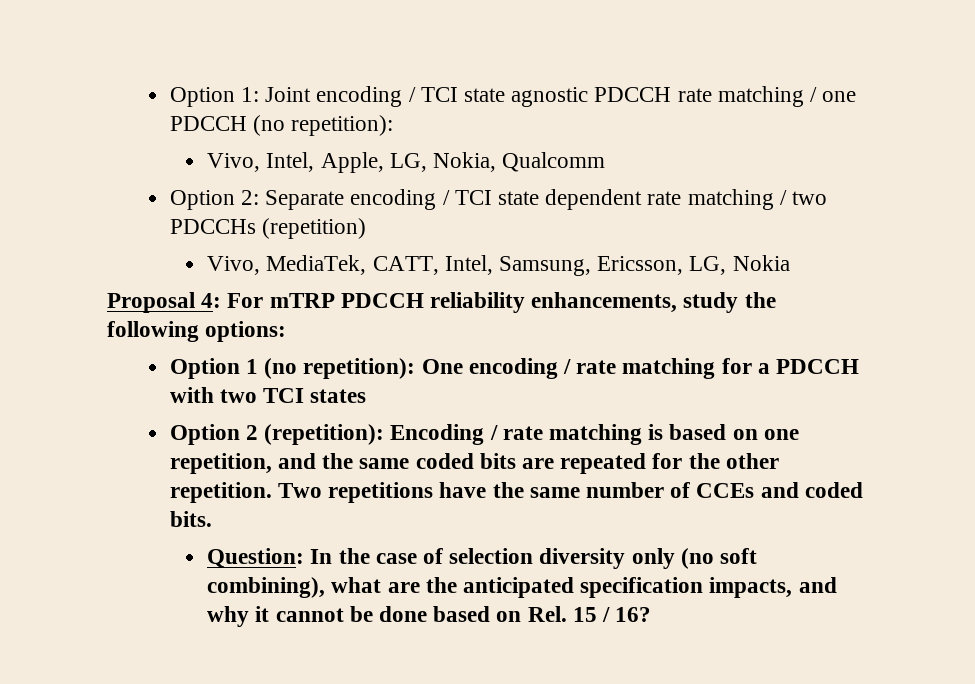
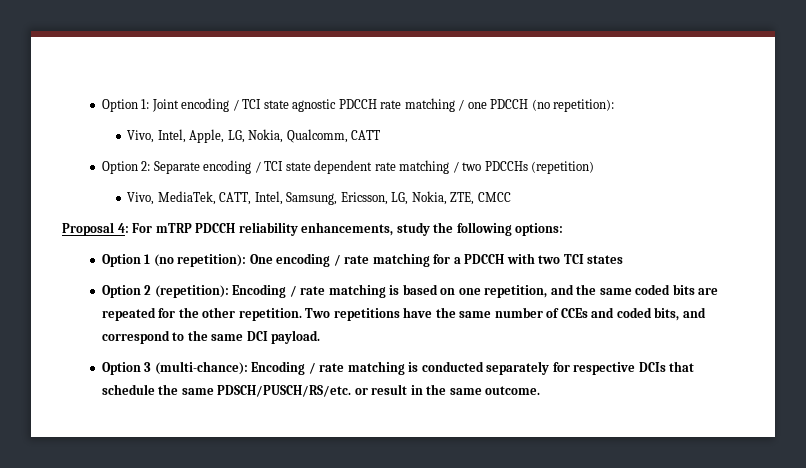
- Vivo, Intel, Apple, LG, Nokia, Qualcomm
+ Vivo, Intel, Apple, LG, Nokia, Qualcomm, CATT
- Vivo, MediaTek, CATT, Intel, Samsung, Ericsson, LG, Nokia
+ Vivo, MediaTek, CATT, Intel, Samsung, Ericsson, LG, Nokia, ZTE, CMCC
- Two repetitions have the same number of CCEs and coded bits.
- Question: In the case of selection diversity only (no soft combining), what are the anticipated specification impacts, and why it cannot be done based on Rel. 15 / 16?
+ Two repetitions have the same number of CCEs and coded bits, and correspond to the same DCI payload.
+ Option 3 (multi-chance): Encoding / rate matching is conducted separately for respective DCIs that schedule the same PDSCH/PUSCH/RS/etc. or result in the same outcome.

